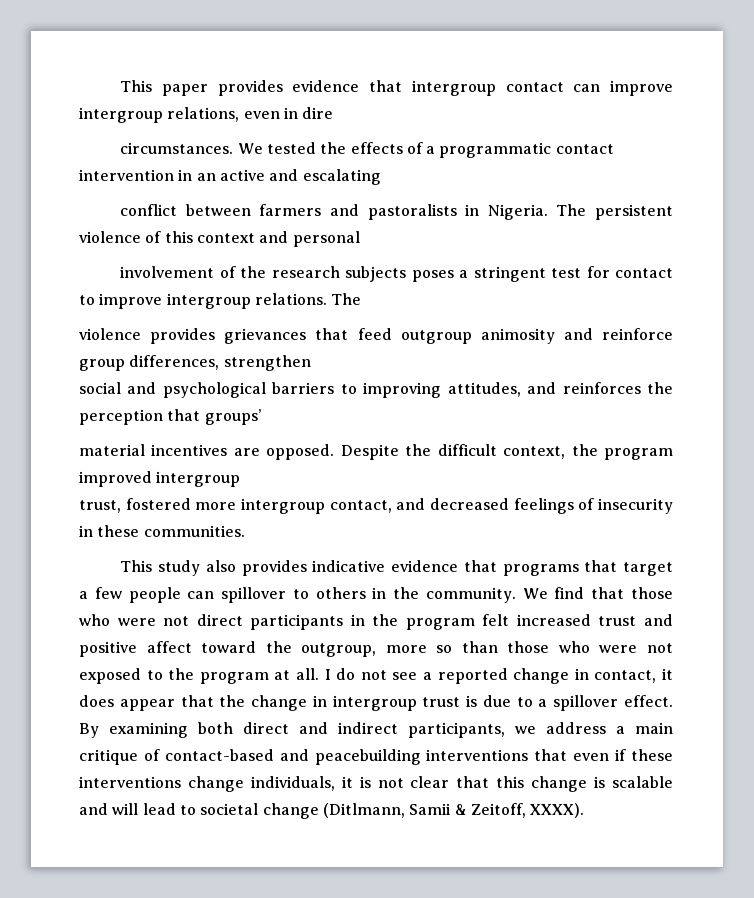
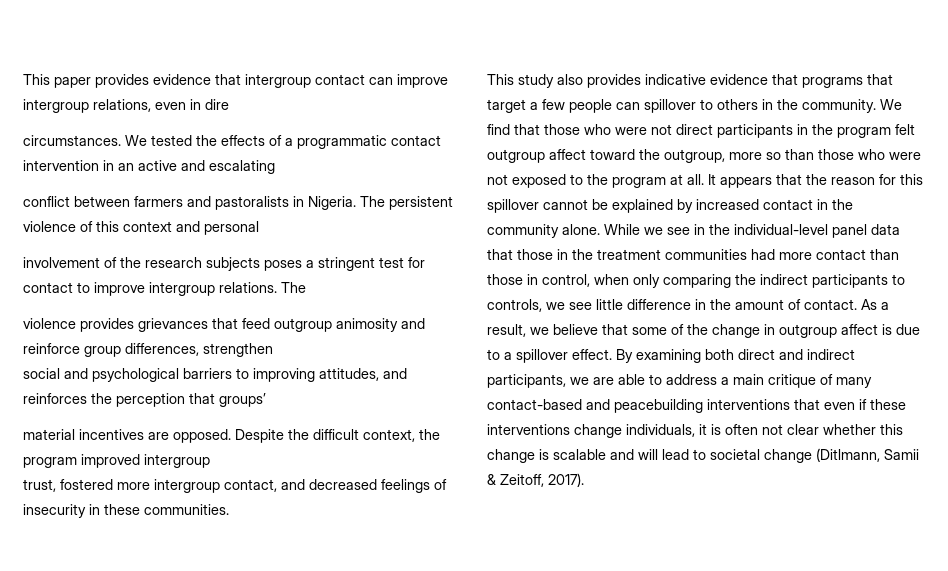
- We find that those who were not direct participants in the program felt increased trust and positive affect toward the outgroup, more so than those who were not exposed to the program at all.
+ We find that those who were not direct participants in the program felt outgroup affect toward the outgroup, more so than those who were not exposed to the program at all.
- I do not see a reported change in contact, it does appear that the change in intergroup trust is due to a spillover effect.
+ It appears that the reason for this spillover cannot be explained by increased contact in the community alone. While we see in the individual-level panel data that those in the treatment communities had more contact than those in control, when only comparing the indirect participants to controls, we see little difference in the amount of contact. As a result, we believe that some of the change in outgroup affect is due to a spillover effect.
- By examining both direct and indirect participants, we address a main critique of contact-based and peacebuilding interventions that even if these interventions change individuals, it is not clear that this change is scalable and will lead to societal change (Ditlmann, Samii & Zeitoff, XXXX).
+ By examining both direct and indirect participants, we are able to address a main critique of many contact-based and peacebuilding interventions that even if these interventions change individuals, it is often not clear whether this change is scalable and will lead to societal change (Ditlmann, Samii & Zeitoff, 2017).

